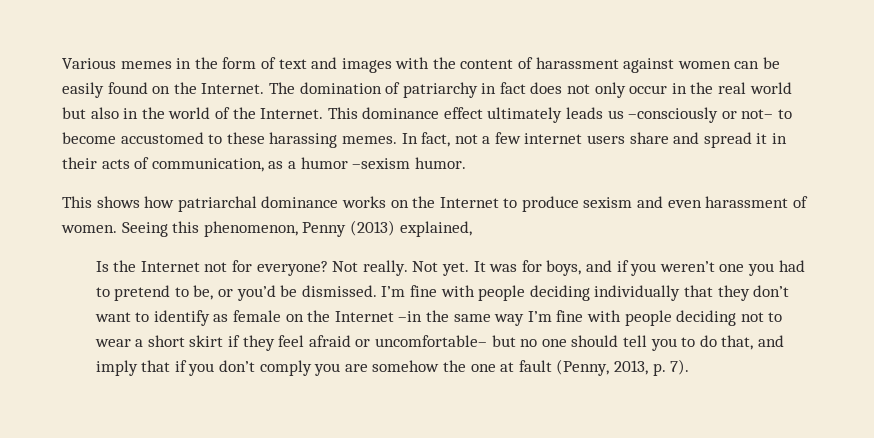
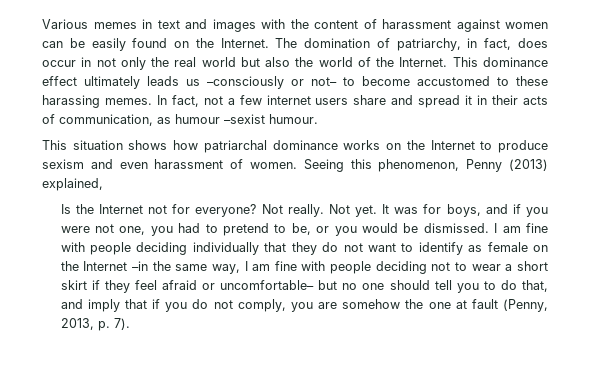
- Various memes in the form of text and images with the content of harassment against women can be easily found on the Internet.
+ Various memes in text and images with the content of harassment against women can be easily found on the Internet.
- The domination of patriarchy in fact does not only occur in the real world but also in the world of the Internet.
+ The domination of patriarchy, in fact, does occur in not only the real world but also the world of the Internet.
- In fact, not a few internet users share and spread it in their acts of communication, as a humor –sexism humor.
- This shows how patriarchal dominance works on the Internet to produce sexism and even harassment of women.
+ In fact, not a few internet users share and spread it in their acts of communication, as humour –sexist humour.
+ This situation shows how patriarchal dominance works on the Internet to produce sexism and even harassment of women.
- It was for boys, and if you weren’t one you had to pretend to be, or you’d be dismissed. I’m fine with people deciding individually that they don’t want to identify as female on the Internet –in the same way I’m fine with people deciding not to wear a short skirt if they feel afraid or uncomfortable– but no one should tell you to do that, and imply that if you don’t comply you are somehow the one at fault (Penny, 2013, p. 7).
+ It was for boys, and if you were not one, you had to pretend to be, or you would be dismissed. I am fine with people deciding individually that they do not want to identify as female on the Internet –in the same way, I am fine with people deciding not to wear a short skirt if they feel afraid or uncomfortable– but no one should tell you to do that, and imply that if you do not comply, you are somehow the one at fault (Penny, 2013, p. 7).

